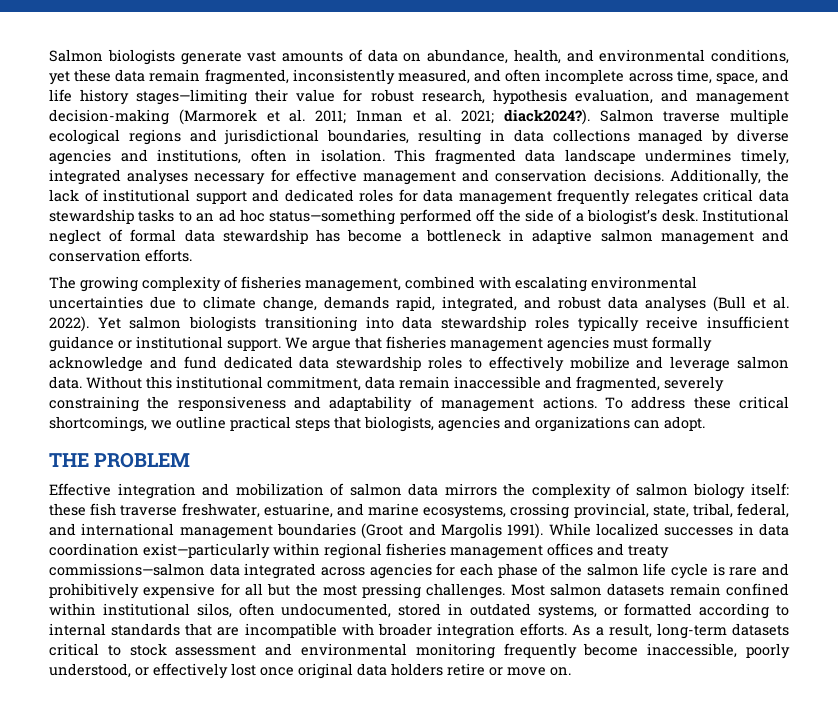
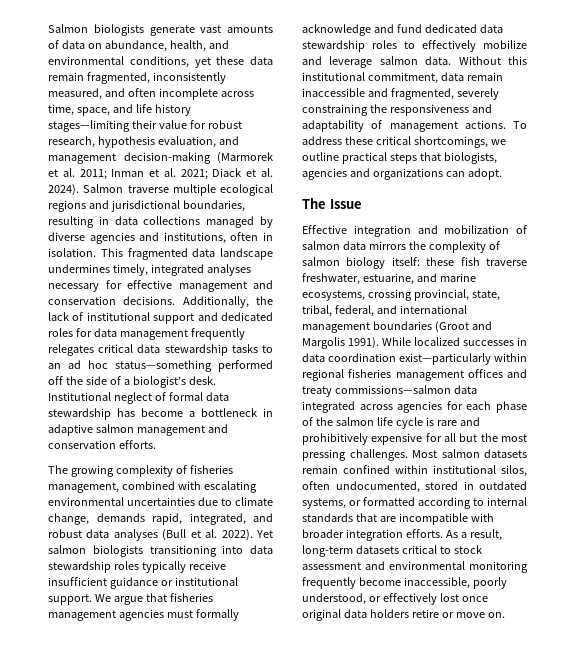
- Salmon biologists generate vast amounts of data on abundance, health, and environmental conditions, yet these data remain fragmented, inconsistently measured, and often incomplete across time, space, and life history stages—limiting their value for robust research, hypothesis evaluation, and management decision-making (Marmorek et al. 2011; Inman et al. 2021; diack2024?).
+ Salmon biologists generate vast amounts of data on abundance, health, and environmental conditions, yet these data remain fragmented, inconsistently measured, and often incomplete across time, space, and life history stages—limiting their value for robust research, hypothesis evaluation, and management decision-making (Marmorek et al. 2011; Inman et al. 2021; Diack et al. 2024).
- THE PROBLEM
+ The Issue

